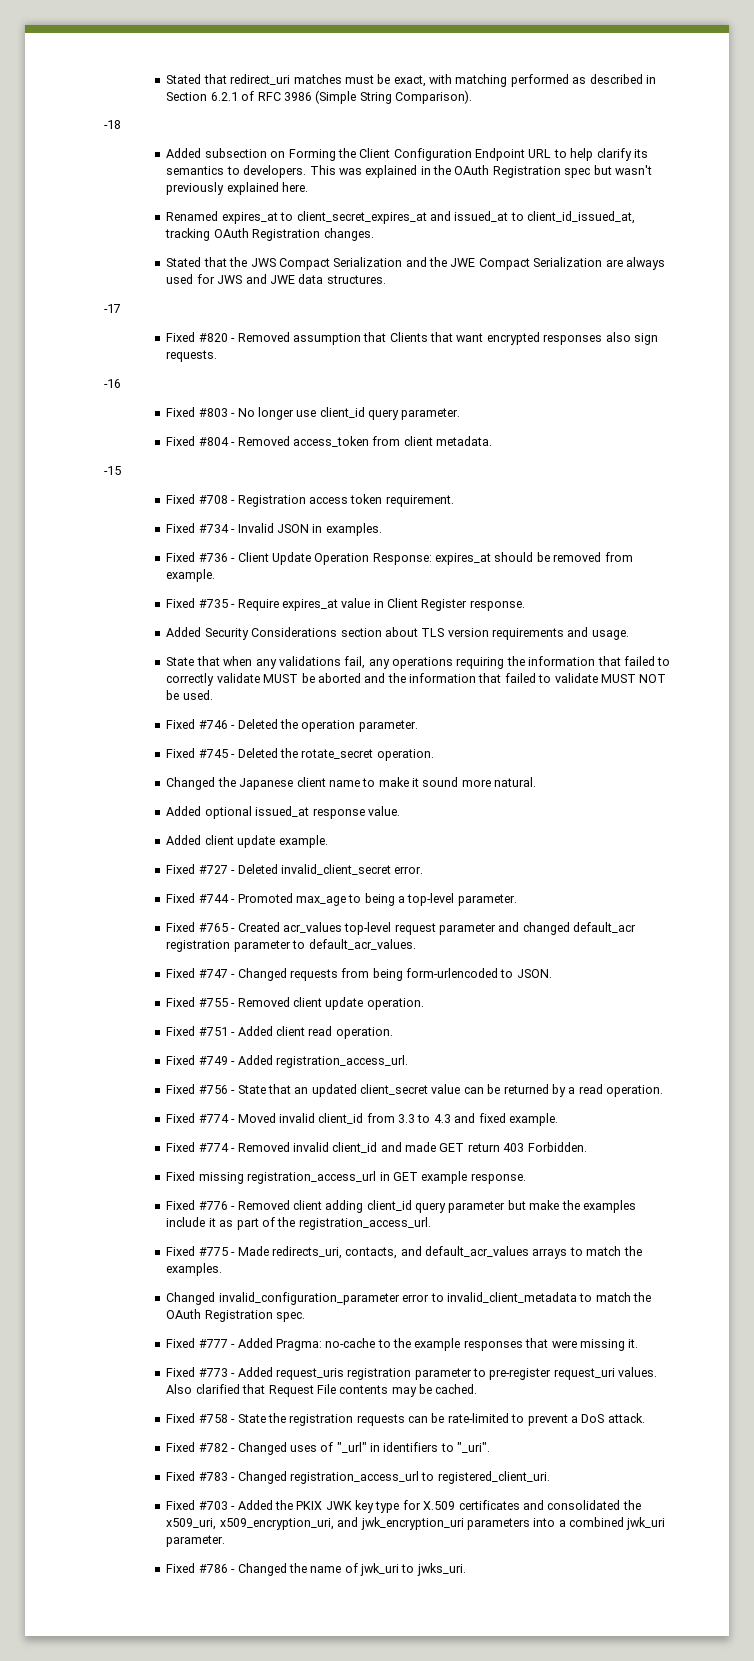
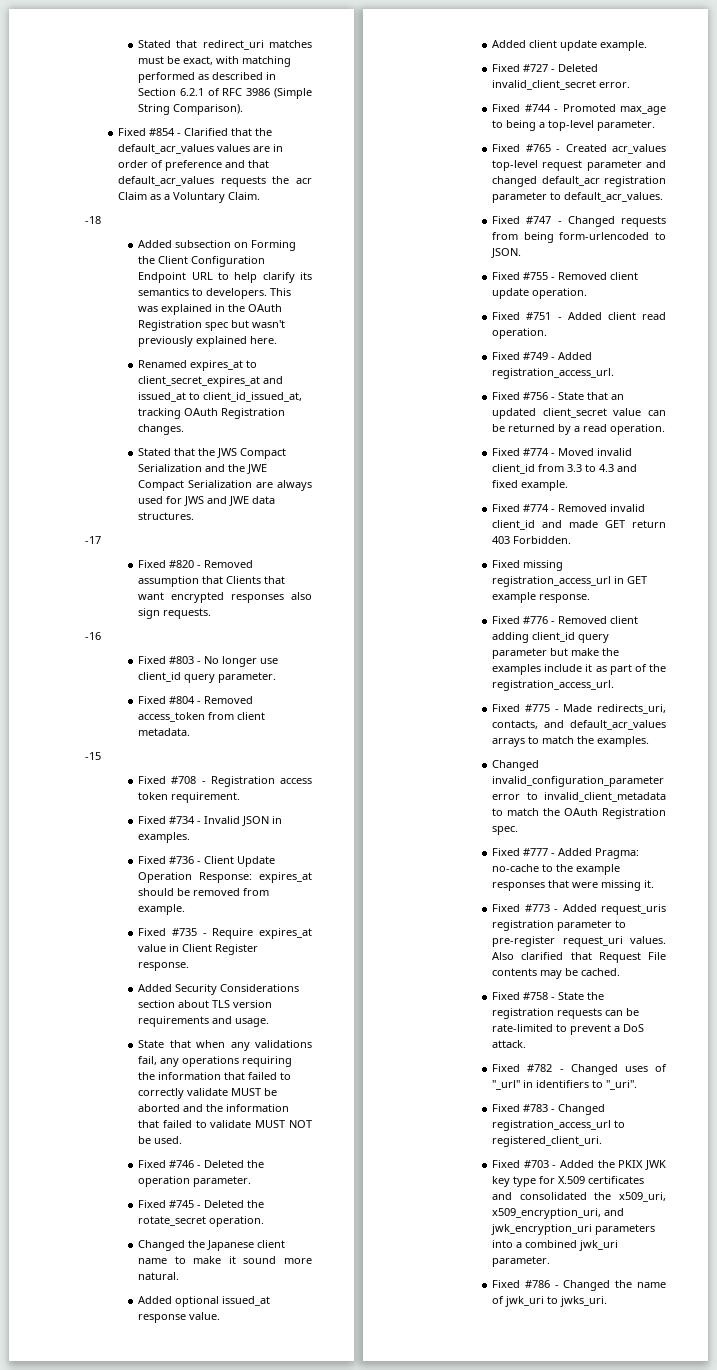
+ Fixed #854 - Clarified that the default_acr_values values are in order of preference and that default_acr_values requests the acr Claim as a Voluntary Claim.

